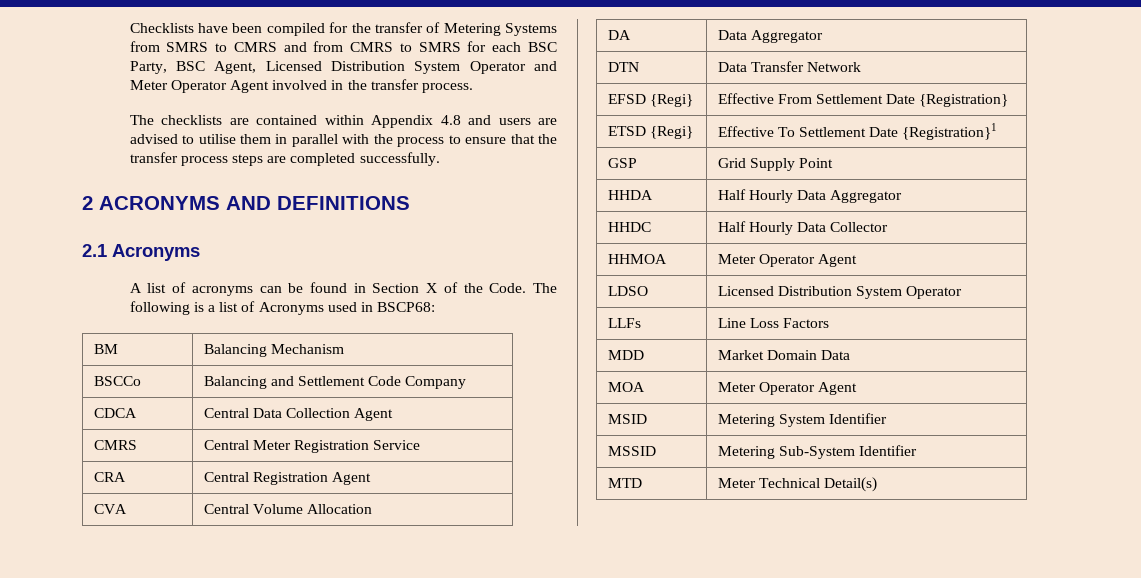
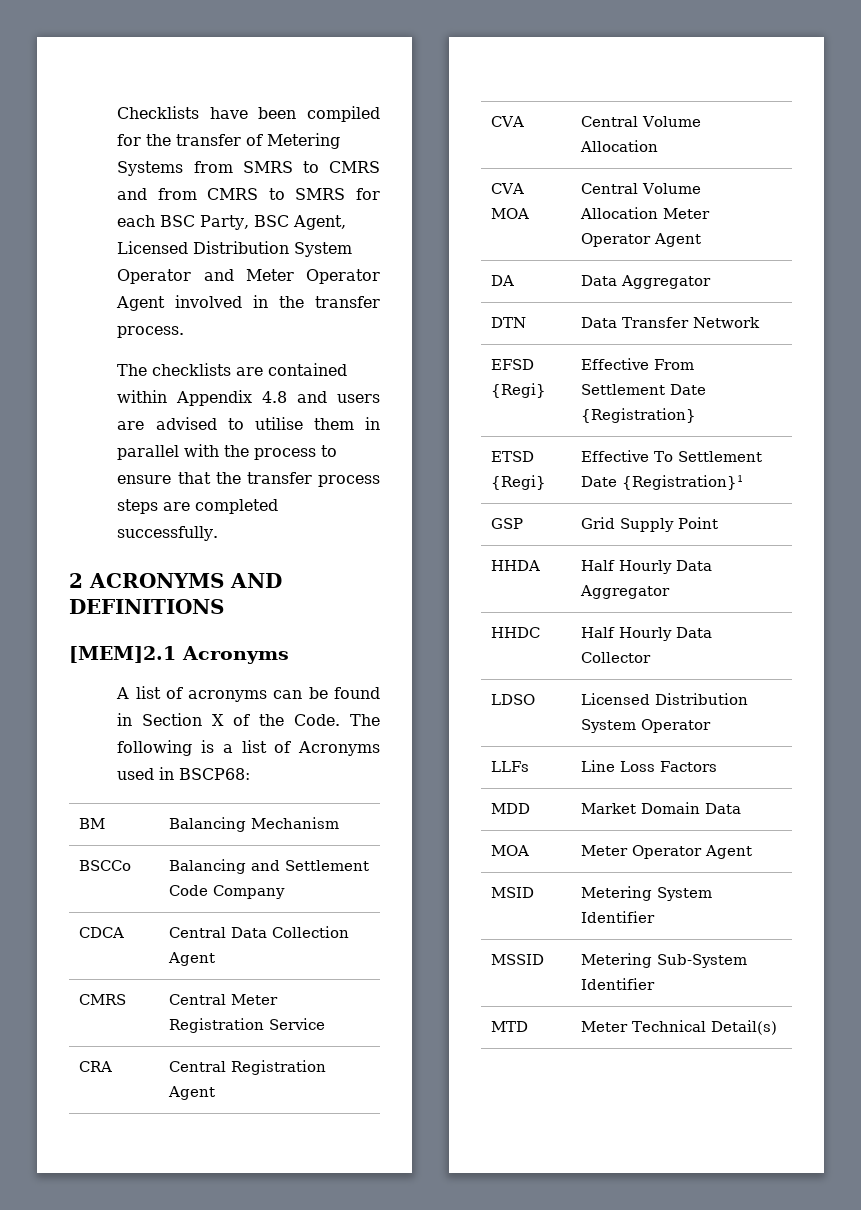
- 2.1 Acronyms
+ [MEM]2.1 Acronyms
+ CVA MOA | Central Volume Allocation Meter Operator Agent
- HHMOA | Meter Operator Agent

